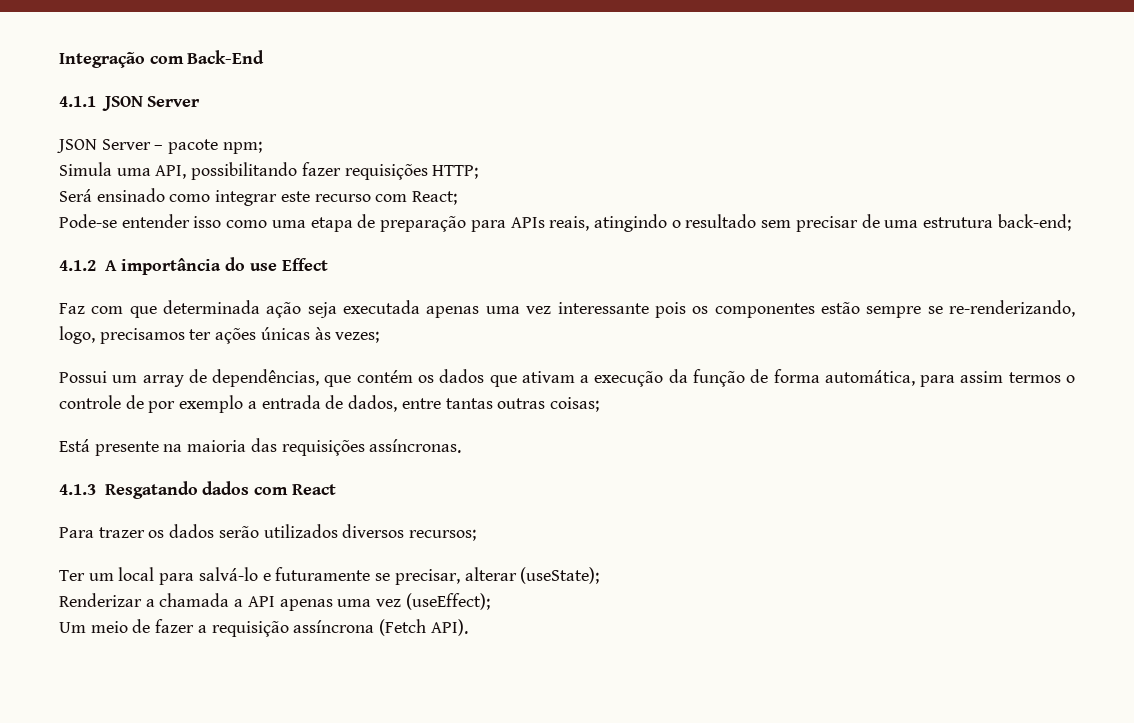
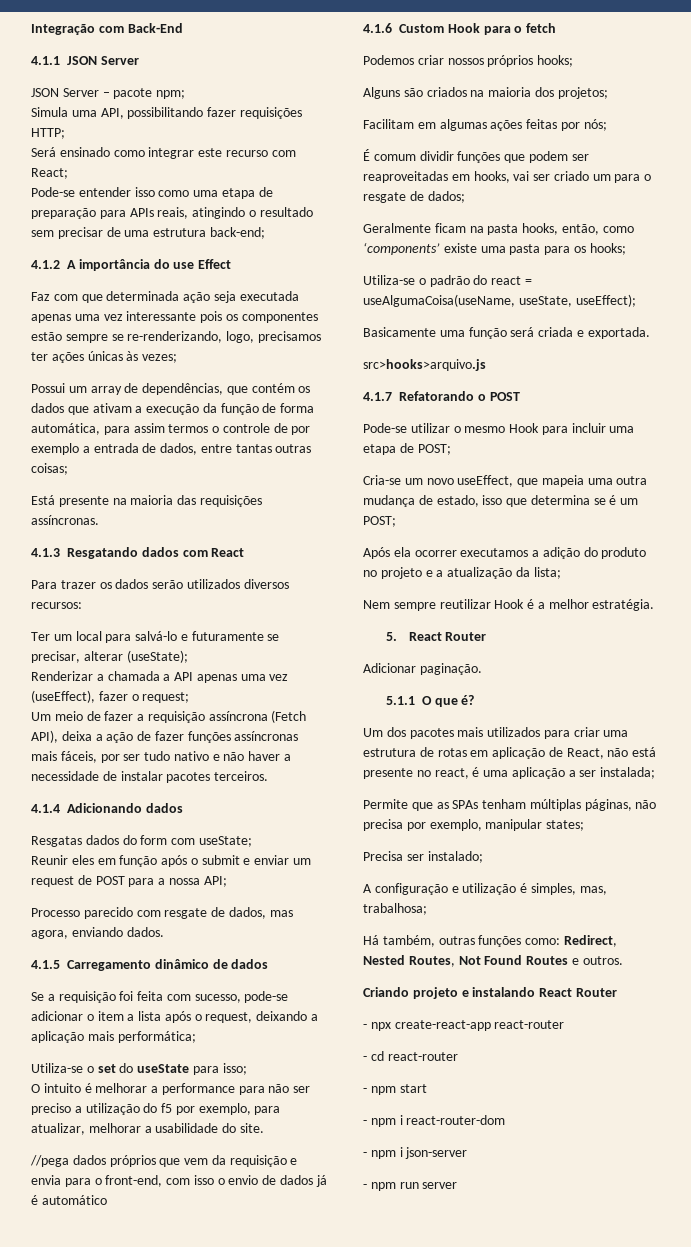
- Para trazer os dados serão utilizados diversos recursos;
+ Para trazer os dados serão utilizados diversos recursos:
- Renderizar a chamada a API apenas uma vez (useEffect);
+ Renderizar a chamada a API apenas uma vez (useEffect), fazer o request;
- Um meio de fazer a requisição assíncrona (Fetch API).
+ Um meio de fazer a requisição assíncrona (Fetch API), deixa a ação de fazer funções assíncronas mais fáceis, por ser tudo nativo e não haver a necessidade de instalar pacotes terceiros.
+ 4.1.4 Adicionando dados
+ Resgatas dados do form com useState;
+ Reunir eles em função após o submit e enviar um request de POST para a nossa API;
+ Processo parecido com resgate de dados, mas agora, enviando dados.
+ 4.1.5 Carregamento dinâmico de dados
+ Se a requisição foi feita com sucesso, pode-se adicionar o item a lista após o request, deixando a aplicação mais performática;
+ Utiliza-se o set do useState para isso;
+ O intuito é melhorar a performance para não ser preciso a utilização do f5 por exemplo, para atualizar, melhorar a usabilidade do site.
+ //pega dados próprios que vem da requisição e envia para o front-end, com isso o envio de dados já é automático
+ 4.1.6 Custom Hook para o fetch
+ Podemos criar nossos próprios hooks;
+ Alguns são criados na maioria dos projetos;
+ Facilitam em algumas ações feitas por nós;
+ É comum dividir funções que podem ser reaproveitadas em hooks, vai ser criado um para o resgate de dados;
+ Geralmente ficam na pasta hooks, então, como ‘components’ existe uma pasta para os hooks;
+ Utiliza-se o padrão do react = useAlgumaCoisa(useName, useState, useEffect);
+ Basicamente uma função será criada e exportada.
+ src>hooks>arquivo.js
+ 4.1.7 Refatorando o POST
+ Pode-se utilizar o mesmo Hook para incluir uma etapa de POST;
+ Cria-se um novo useEffect, que mapeia uma outra mudança de estado, isso que determina se é um POST;
+ Após ela ocorrer executamos a adição do produto no projeto e a atualização da lista;
+ Nem sempre reutilizar Hook é a melhor estratégia.
+ 5. React Router
+ Adicionar paginação.
+ 5.1.1 O que é?
+ Um dos pacotes mais utilizados para criar uma estrutura de rotas em aplicação de React, não está presente no react, é uma aplicação a ser instalada;
+ Permite que as SPAs tenham múltiplas páginas, não precisa por exemplo, manipular states;
+ Precisa ser instalado;
+ A configuração e utilização é simples, mas, trabalhosa;
+ Há também, outras funções como: Redirect, Nested Routes, Not Found Routes e outros.
+ Criando projeto e instalando React Router
+ - npx create-react-app react-router
+ - cd react-router
+ - npm start
+ - npm i react-router-dom
+ - npm i json-server
+ - npm run server

